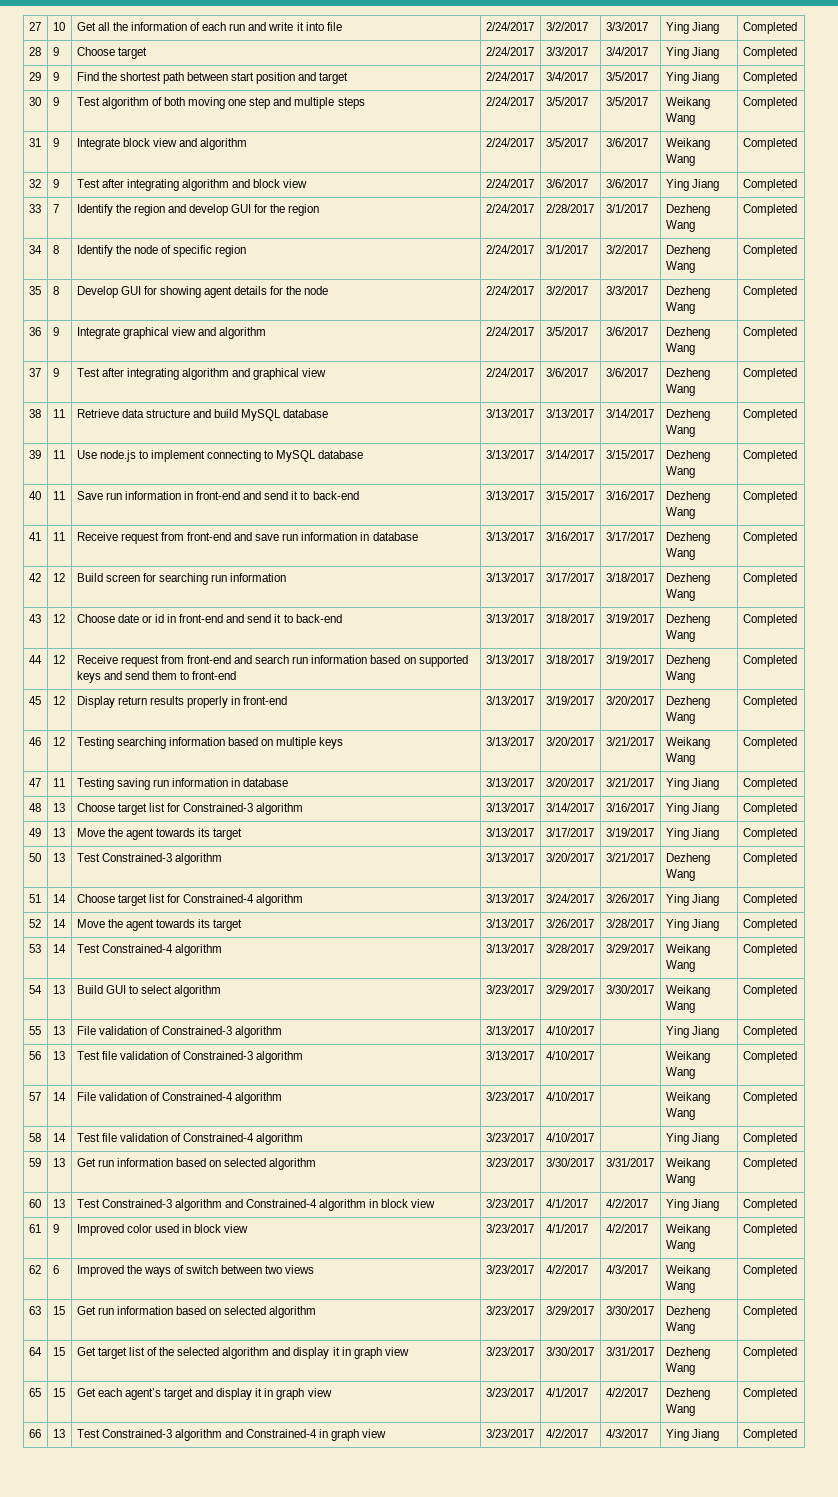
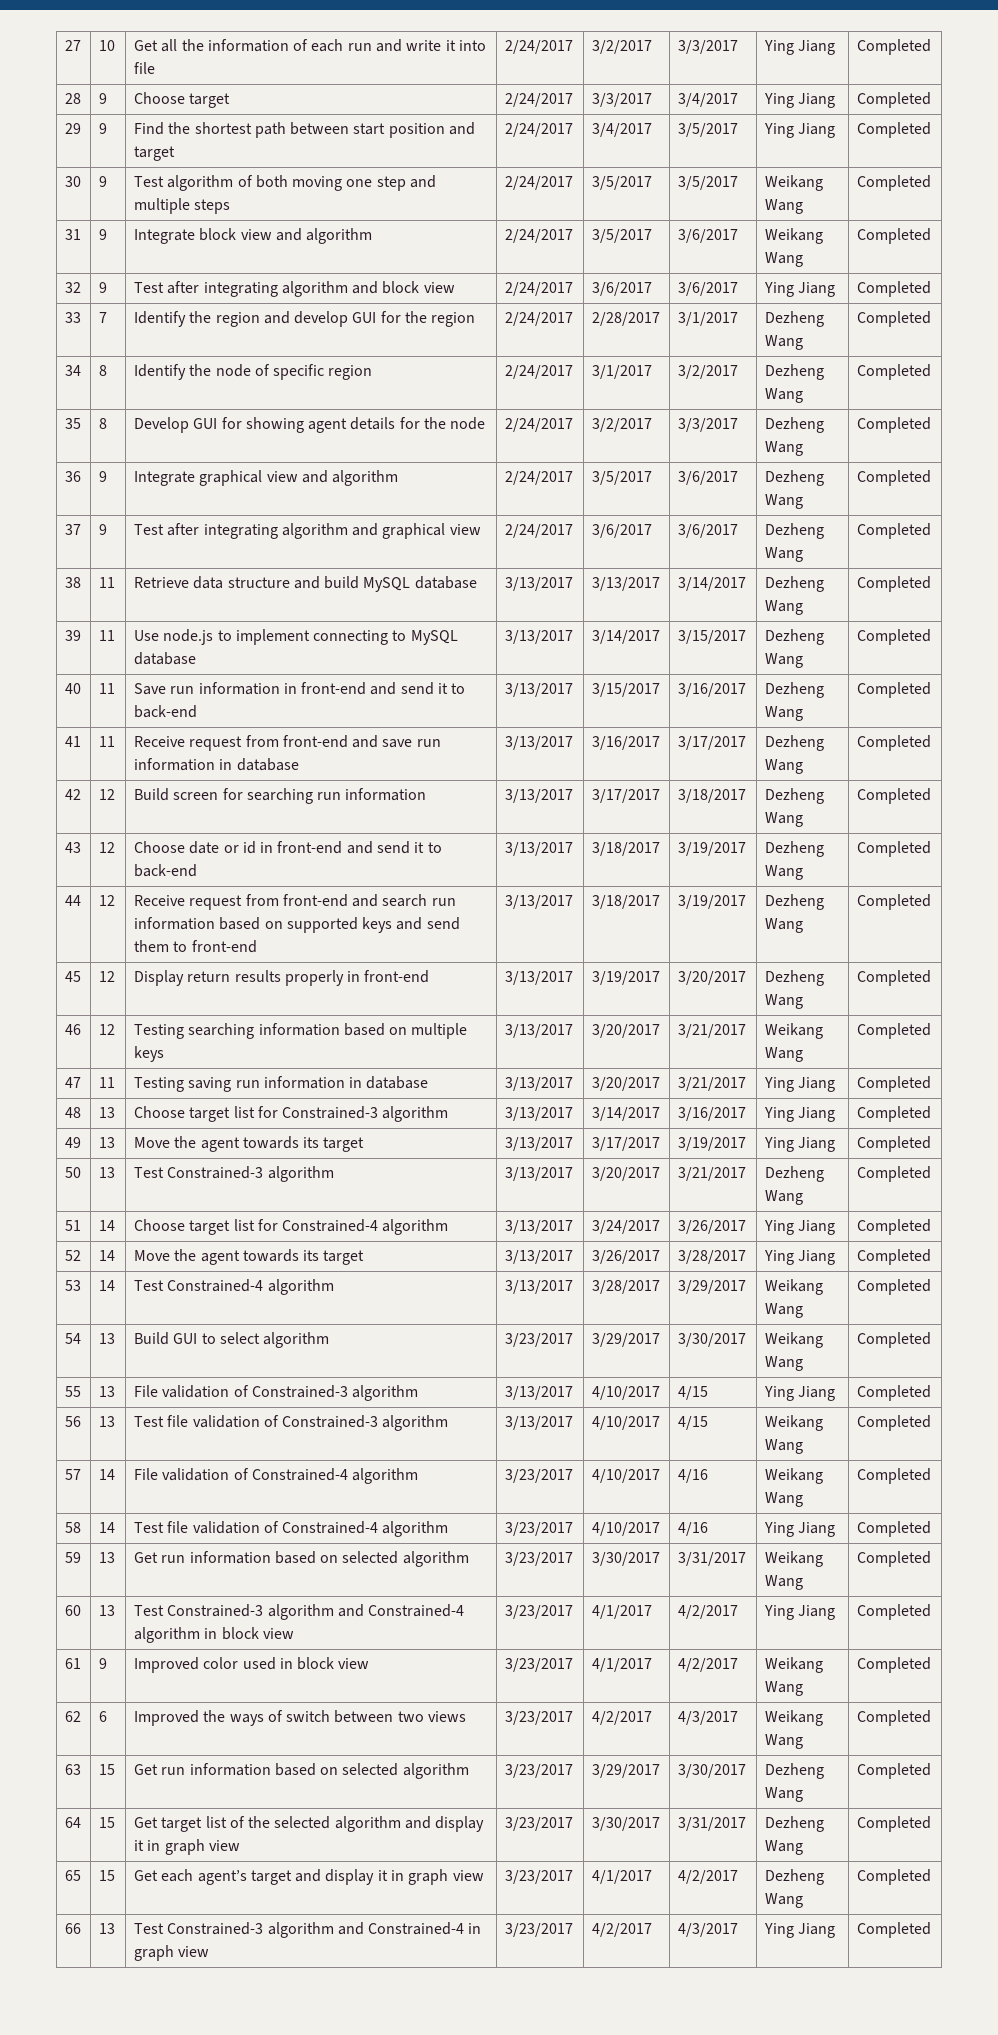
- 55 | 13 | File validation of Constrained-3 algorithm | 3/13/2017 | 4/10/2017 | | Ying Jiang | Completed
+ 55 | 13 | File validation of Constrained-3 algorithm | 3/13/2017 | 4/10/2017 | 4/15 | Ying Jiang | Completed
- 56 | 13 | Test file validation of Constrained-3 algorithm | 3/13/2017 | 4/10/2017 | | Weikang Wang | Completed
+ 56 | 13 | Test file validation of Constrained-3 algorithm | 3/13/2017 | 4/10/2017 | 4/15 | Weikang Wang | Completed
- 57 | 14 | File validation of Constrained-4 algorithm | 3/23/2017 | 4/10/2017 | | Weikang Wang | Completed
+ 57 | 14 | File validation of Constrained-4 algorithm | 3/23/2017 | 4/10/2017 | 4/16 | Weikang Wang | Completed
- 58 | 14 | Test file validation of Constrained-4 algorithm | 3/23/2017 | 4/10/2017 | | Ying Jiang | Completed
+ 58 | 14 | Test file validation of Constrained-4 algorithm | 3/23/2017 | 4/10/2017 | 4/16 | Ying Jiang | Completed

